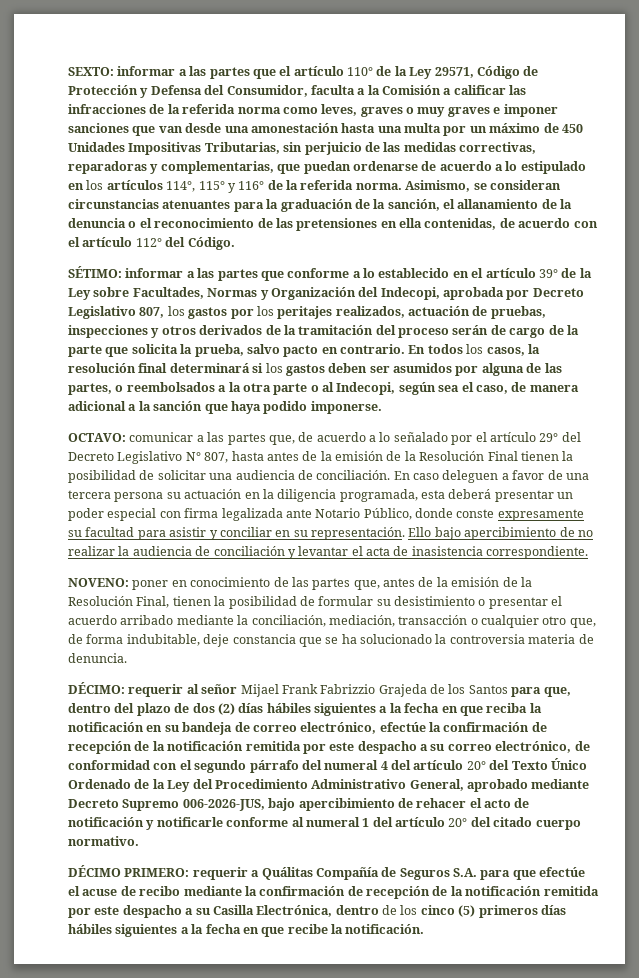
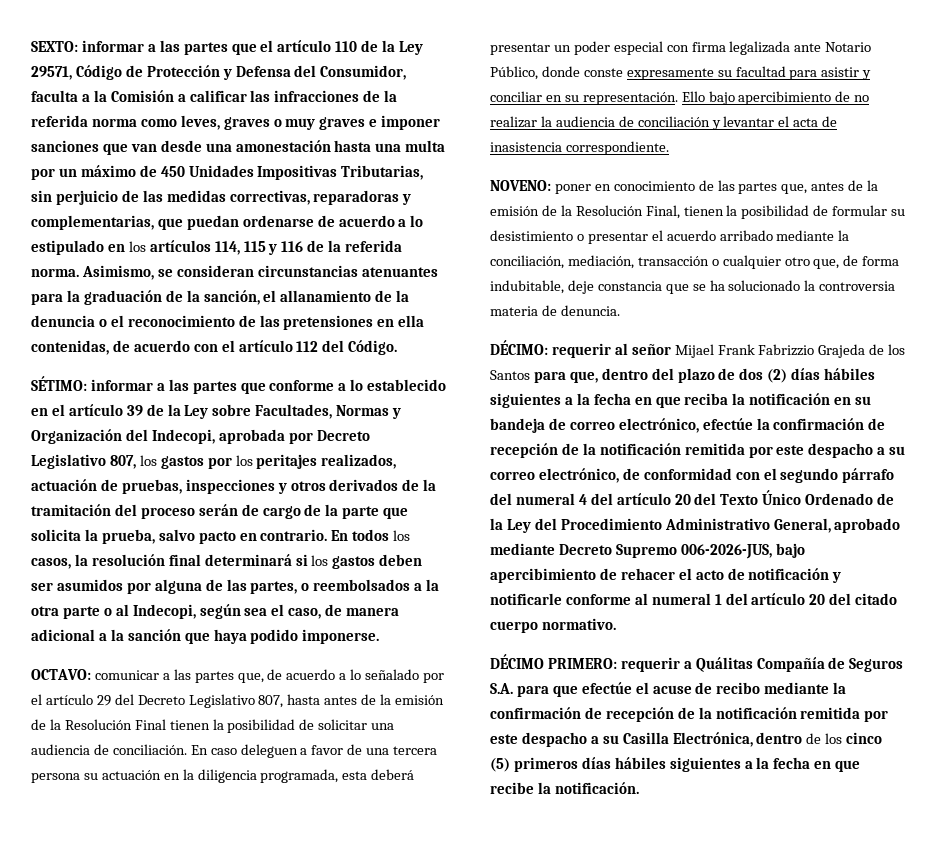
- informar a las partes que el artículo 110° de la Ley 29571, Código de Protección y Defensa del Consumidor, faculta a la Comisión a calificar las infracciones de la referida norma como leves, graves o muy graves e imponer sanciones que van desde una amonestación hasta una multa por un máximo de 450 Unidades Impositivas Tributarias, sin perjuicio de las medidas correctivas, reparadoras y complementarias, que puedan ordenarse de acuerdo a lo estipulado en los artículos 114°, 115° y 116° de la referida norma.
+ informar a las partes que el artículo 110 de la Ley 29571, Código de Protección y Defensa del Consumidor, faculta a la Comisión a calificar las infracciones de la referida norma como leves, graves o muy graves e imponer sanciones que van desde una amonestación hasta una multa por un máximo de 450 Unidades Impositivas Tributarias, sin perjuicio de las medidas correctivas, reparadoras y complementarias, que puedan ordenarse de acuerdo a lo estipulado en los artículos 114, 115 y 116 de la referida norma.
- Asimismo, se consideran circunstancias atenuantes para la graduación de la sanción, el allanamiento de la denuncia o el reconocimiento de las pretensiones en ella contenidas, de acuerdo con el artículo 112° del Código.
+ Asimismo, se consideran circunstancias atenuantes para la graduación de la sanción, el allanamiento de la denuncia o el reconocimiento de las pretensiones en ella contenidas, de acuerdo con el artículo 112 del Código.
- SÉTIMO: informar a las partes que conforme a lo establecido en el artículo 39° de la Ley sobre Facultades, Normas y Organización del Indecopi, aprobada por Decreto Legislativo 807, los gastos por los peritajes realizados, actuación de pruebas, inspecciones y otros derivados de la tramitación del proceso serán de cargo de la parte que solicita la prueba, salvo pacto en contrario.
+ SÉTIMO: informar a las partes que conforme a lo establecido en el artículo 39 de la Ley sobre Facultades, Normas y Organización del Indecopi, aprobada por Decreto Legislativo 807, los gastos por los peritajes realizados, actuación de pruebas, inspecciones y otros derivados de la tramitación del proceso serán de cargo de la parte que solicita la prueba, salvo pacto en contrario.
- OCTAVO: comunicar a las partes que, de acuerdo a lo señalado por el artículo 29° del Decreto Legislativo N° 807, hasta antes de la emisión de la Resolución Final tienen la posibilidad de solicitar una audiencia de conciliación.
+ OCTAVO: comunicar a las partes que, de acuerdo a lo señalado por el artículo 29 del Decreto Legislativo 807, hasta antes de la emisión de la Resolución Final tienen la posibilidad de solicitar una audiencia de conciliación.
- requerir al señor Mijael Frank Fabrizzio Grajeda de los Santos para que, dentro del plazo de dos (2) días hábiles siguientes a la fecha en que reciba la notificación en su bandeja de correo electrónico, efectúe la confirmación de recepción de la notificación remitida por este despacho a su correo electrónico, de conformidad con el segundo párrafo del numeral 4 del artículo 20° del Texto Único Ordenado de la Ley del Procedimiento Administrativo General, aprobado mediante Decreto Supremo 006-2026-JUS, bajo apercibimiento de rehacer el acto de notificación y notificarle conforme al numeral 1 del artículo 20° del citado cuerpo normativo.
+ requerir al señor Mijael Frank Fabrizzio Grajeda de los Santos para que, dentro del plazo de dos (2) días hábiles siguientes a la fecha en que reciba la notificación en su bandeja de correo electrónico, efectúe la confirmación de recepción de la notificación remitida por este despacho a su correo electrónico, de conformidad con el segundo párrafo del numeral 4 del artículo 20 del Texto Único Ordenado de la Ley del Procedimiento Administrativo General, aprobado mediante Decreto Supremo 006-2026-JUS, bajo apercibimiento de rehacer el acto de notificación y notificarle conforme al numeral 1 del artículo 20 del citado cuerpo normativo.

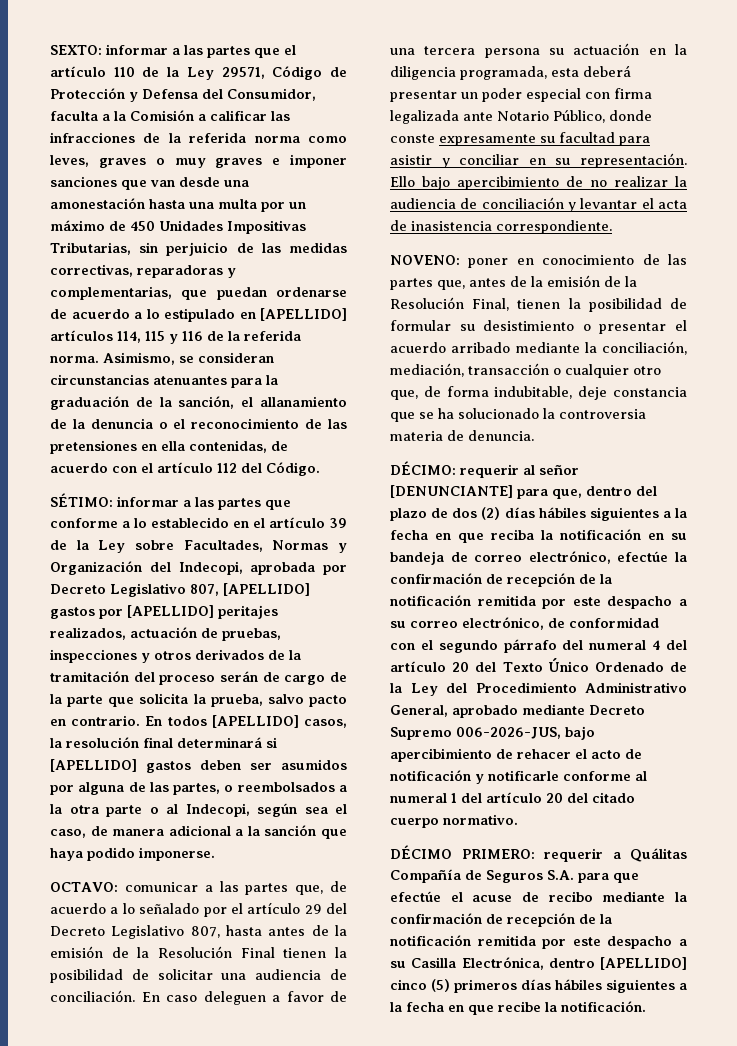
- informar a las partes que el artículo 110 de la Ley 29571, Código de Protección y Defensa del Consumidor, faculta a la Comisión a calificar las infracciones de la referida norma como leves, graves o muy graves e imponer sanciones que van desde una amonestación hasta una multa por un máximo de 450 Unidades Impositivas Tributarias, sin perjuicio de las medidas correctivas, reparadoras y complementarias, que puedan ordenarse de acuerdo a lo estipulado en los artículos 114, 115 y 116 de la referida norma.
+ informar a las partes que el artículo 110 de la Ley 29571, Código de Protección y Defensa del Consumidor, faculta a la Comisión a calificar las infracciones de la referida norma como leves, graves o muy graves e imponer sanciones que van desde una amonestación hasta una multa por un máximo de 450 Unidades Impositivas Tributarias, sin perjuicio de las medidas correctivas, reparadoras y complementarias, que puedan ordenarse de acuerdo a lo estipulado en [APELLIDO] artículos 114, 115 y 116 de la referida norma.
- SÉTIMO: informar a las partes que conforme a lo establecido en el artículo 39 de la Ley sobre Facultades, Normas y Organización del Indecopi, aprobada por Decreto Legislativo 807, los gastos por los peritajes realizados, actuación de pruebas, inspecciones y otros derivados de la tramitación del proceso serán de cargo de la parte que solicita la prueba, salvo pacto en contrario.
+ SÉTIMO: informar a las partes que conforme a lo establecido en el artículo 39 de la Ley sobre Facultades, Normas y Organización del Indecopi, aprobada por Decreto Legislativo 807, [APELLIDO] gastos por [APELLIDO] peritajes realizados, actuación de pruebas, inspecciones y otros derivados de la tramitación del proceso serán de cargo de la parte que solicita la prueba, salvo pacto en contrario.
- En todos los casos, la resolución final determinará si los gastos deben ser asumidos por alguna de las partes, o reembolsados a la otra parte o al Indecopi, según sea el caso, de manera adicional a la sanción que haya podido imponerse.
+ En todos [APELLIDO] casos, la resolución final determinará si [APELLIDO] gastos deben ser asumidos por alguna de las partes, o reembolsados a la otra parte o al Indecopi, según sea el caso, de manera adicional a la sanción que haya podido imponerse.
- requerir al señor Mijael Frank Fabrizzio Grajeda de los Santos para que, dentro del plazo de dos (2) días hábiles siguientes a la fecha en que reciba la notificación en su bandeja de correo electrónico, efectúe la confirmación de recepción de la notificación remitida por este despacho a su correo electrónico, de conformidad con el segundo párrafo del numeral 4 del artículo 20 del Texto Único Ordenado de la Ley del Procedimiento Administrativo General, aprobado mediante Decreto Supremo 006-2026-JUS, bajo apercibimiento de rehacer el acto de notificación y notificarle conforme al numeral 1 del artículo 20 del citado cuerpo normativo.
+ requerir al señor [DENUNCIANTE] para que, dentro del plazo de dos (2) días hábiles siguientes a la fecha en que reciba la notificación en su bandeja de correo electrónico, efectúe la confirmación de recepción de la notificación remitida por este despacho a su correo electrónico, de conformidad con el segundo párrafo del numeral 4 del artículo 20 del Texto Único Ordenado de la Ley del Procedimiento Administrativo General, aprobado mediante Decreto Supremo 006-2026-JUS, bajo apercibimiento de rehacer el acto de notificación y notificarle conforme al numeral 1 del artículo 20 del citado cuerpo normativo.
- DÉCIMO PRIMERO: requerir a Quálitas Compañía de Seguros S.A. para que efectúe el acuse de recibo mediante la confirmación de recepción de la notificación remitida por este despacho a su Casilla Electrónica, dentro de los cinco (5) primeros días hábiles siguientes a la fecha en que recibe la notificación.
+ DÉCIMO PRIMERO: requerir a Quálitas Compañía de Seguros S.A. para que efectúe el acuse de recibo mediante la confirmación de recepción de la notificación remitida por este despacho a su Casilla Electrónica, dentro [APELLIDO] cinco (5) primeros días hábiles siguientes a la fecha en que recibe la notificación.

